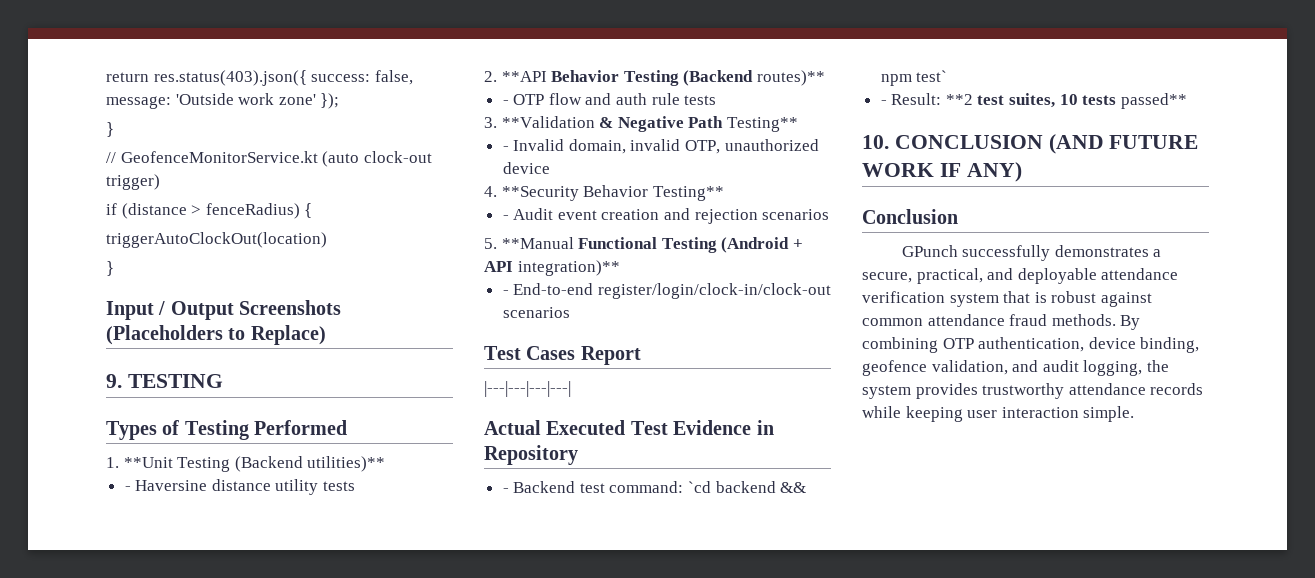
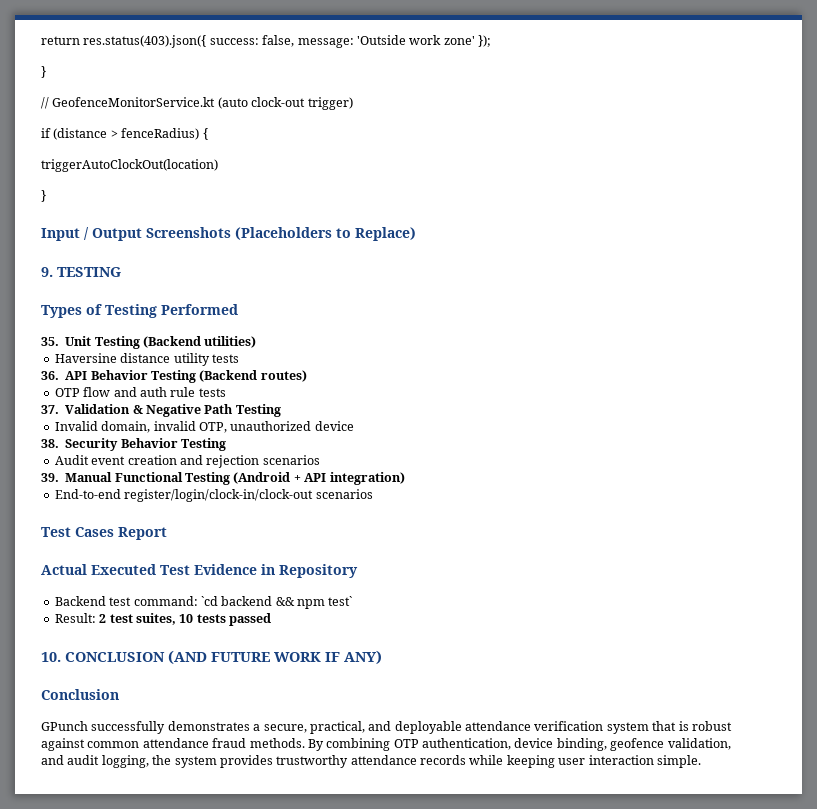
- 1. **Unit Testing (Backend utilities)**
- - Haversine distance utility tests
+ 35. Unit Testing (Backend utilities)
+ Haversine distance utility tests
- 2. **API Behavior Testing (Backend routes)**
- - OTP flow and auth rule tests
+ 36. API Behavior Testing (Backend routes)
+ OTP flow and auth rule tests
- 3. **Validation & Negative Path Testing**
- - Invalid domain, invalid OTP, unauthorized device
+ 37. Validation & Negative Path Testing
+ Invalid domain, invalid OTP, unauthorized device
- 4. **Security Behavior Testing**
- - Audit event creation and rejection scenarios
+ 38. Security Behavior Testing
+ Audit event creation and rejection scenarios
- 5. **Manual Functional Testing (Android + API integration)**
- - End-to-end register/login/clock-in/clock-out scenarios
+ 39. Manual Functional Testing (Android + API integration)
+ End-to-end register/login/clock-in/clock-out scenarios
- |---|---|---|---|
- - Backend test command: `cd backend && npm test`
+ Backend test command: `cd backend && npm test`
- - Result: **2 test suites, 10 tests passed**
+ Result: 2 test suites, 10 tests passed

